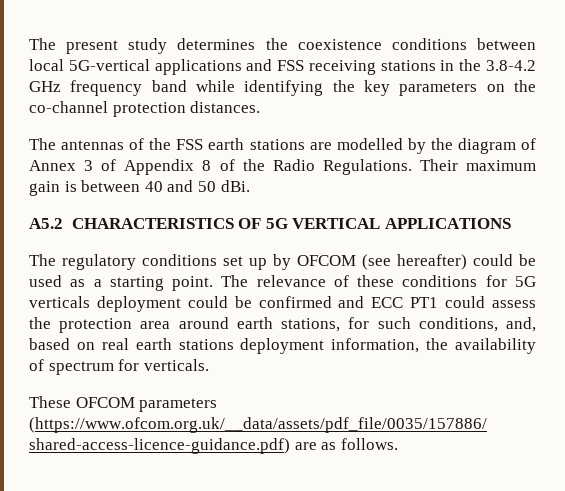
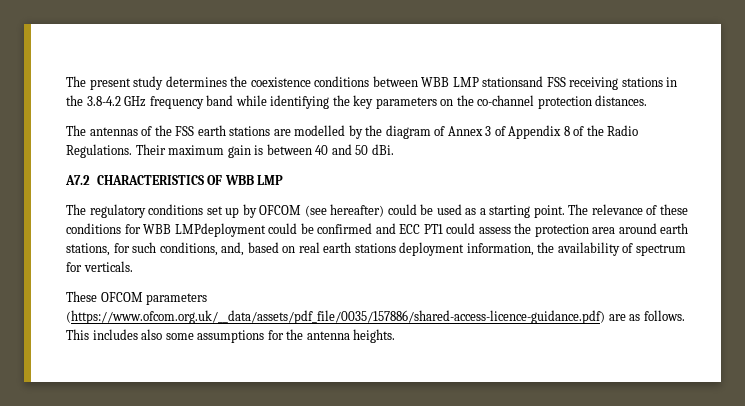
- The present study determines the coexistence conditions between local 5G-vertical applications and FSS receiving stations in the 3.8-4.2 GHz frequency band while identifying the key parameters on the co-channel protection distances.
+ The present study determines the coexistence conditions between WBB LMP stationsand FSS receiving stations in the 3.8-4.2 GHz frequency band while identifying the key parameters on the co-channel protection distances.
- A5.2 CHARACTERISTICS OF 5G VERTICAL APPLICATIONS
+ A7.2 CHARACTERISTICS OF WBB LMP
- The relevance of these conditions for 5G verticals deployment could be confirmed and ECC PT1 could assess the protection area around earth stations, for such conditions, and, based on real earth stations deployment information, the availability of spectrum for verticals.
+ The relevance of these conditions for WBB LMPdeployment could be confirmed and ECC PT1 could assess the protection area around earth stations, for such conditions, and, based on real earth stations deployment information, the availability of spectrum for verticals.
+ This includes also some assumptions for the antenna heights.

